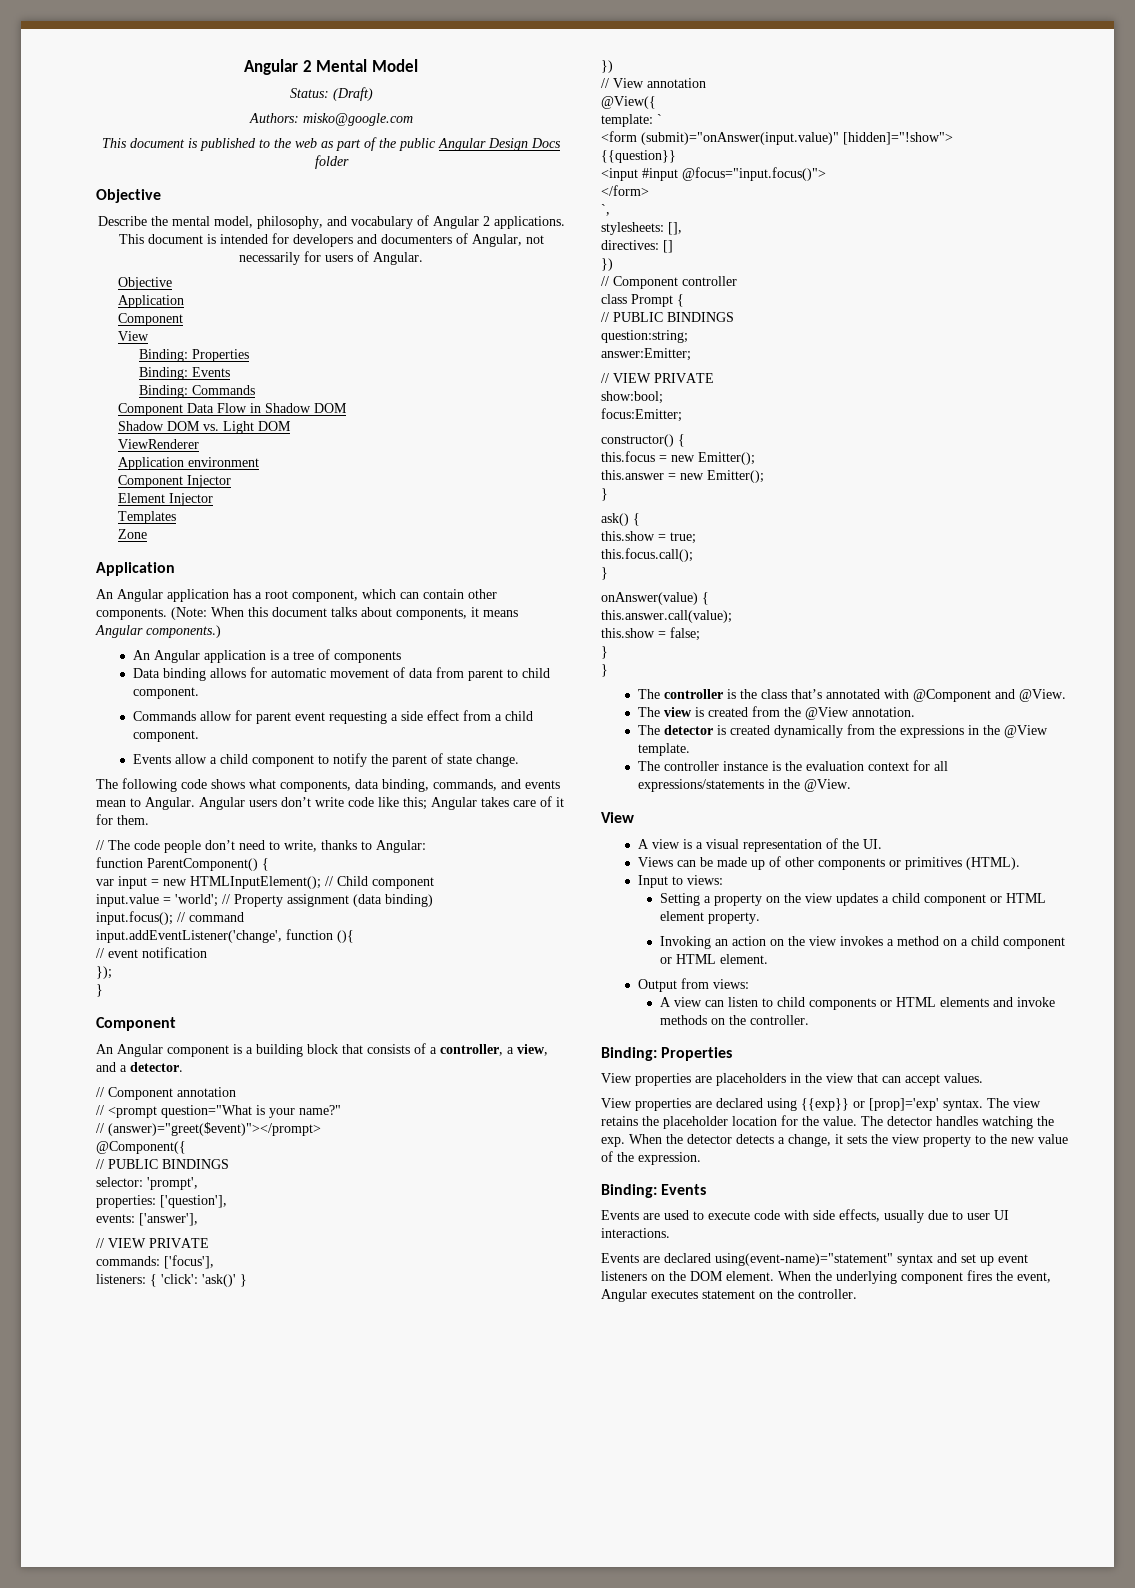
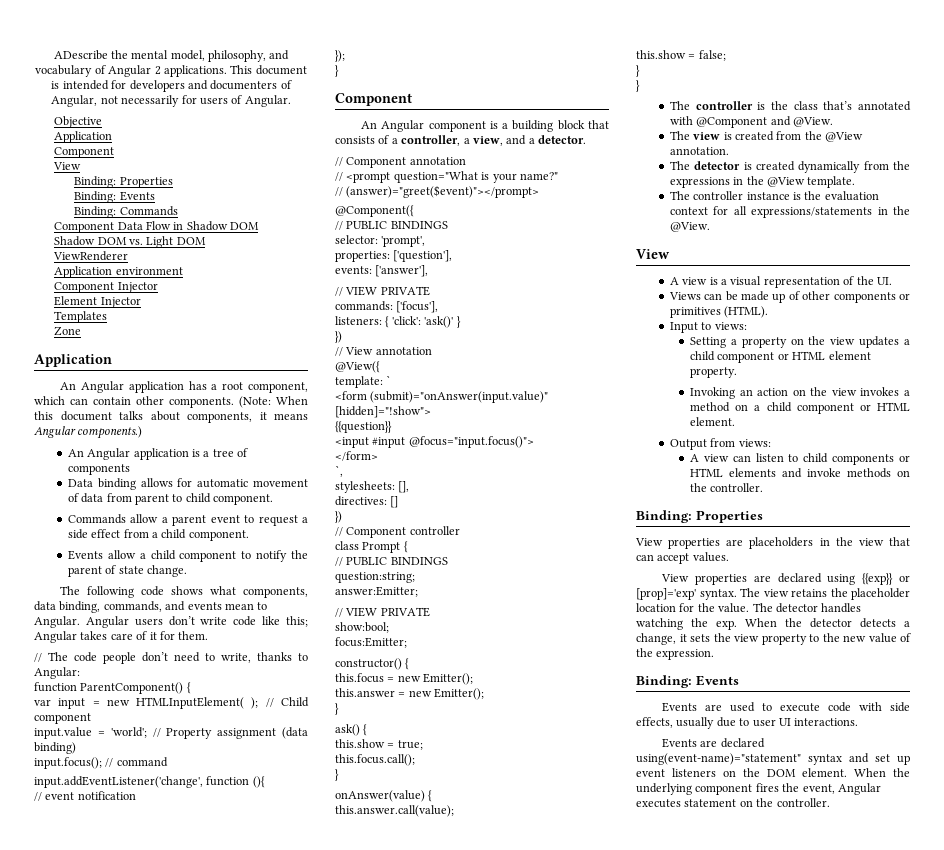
- Angular 2 Mental Model
- Status: (Draft)
- Authors: misko@google.com
- This document is published to the web as part of the public Angular Design Docs folder
- Objective
- Describe the mental model, philosophy, and vocabulary of Angular 2 applications.
+ ADescribe the mental model, philosophy, and vocabulary of Angular 2 applications.
- Commands allow for parent event requesting a side effect from a child component.
+ Commands allow a parent event to request a side effect from a child component.
- var input = new HTMLInputElement(); // Child component
+ var input = new HTMLInputElement( ); // Child component

